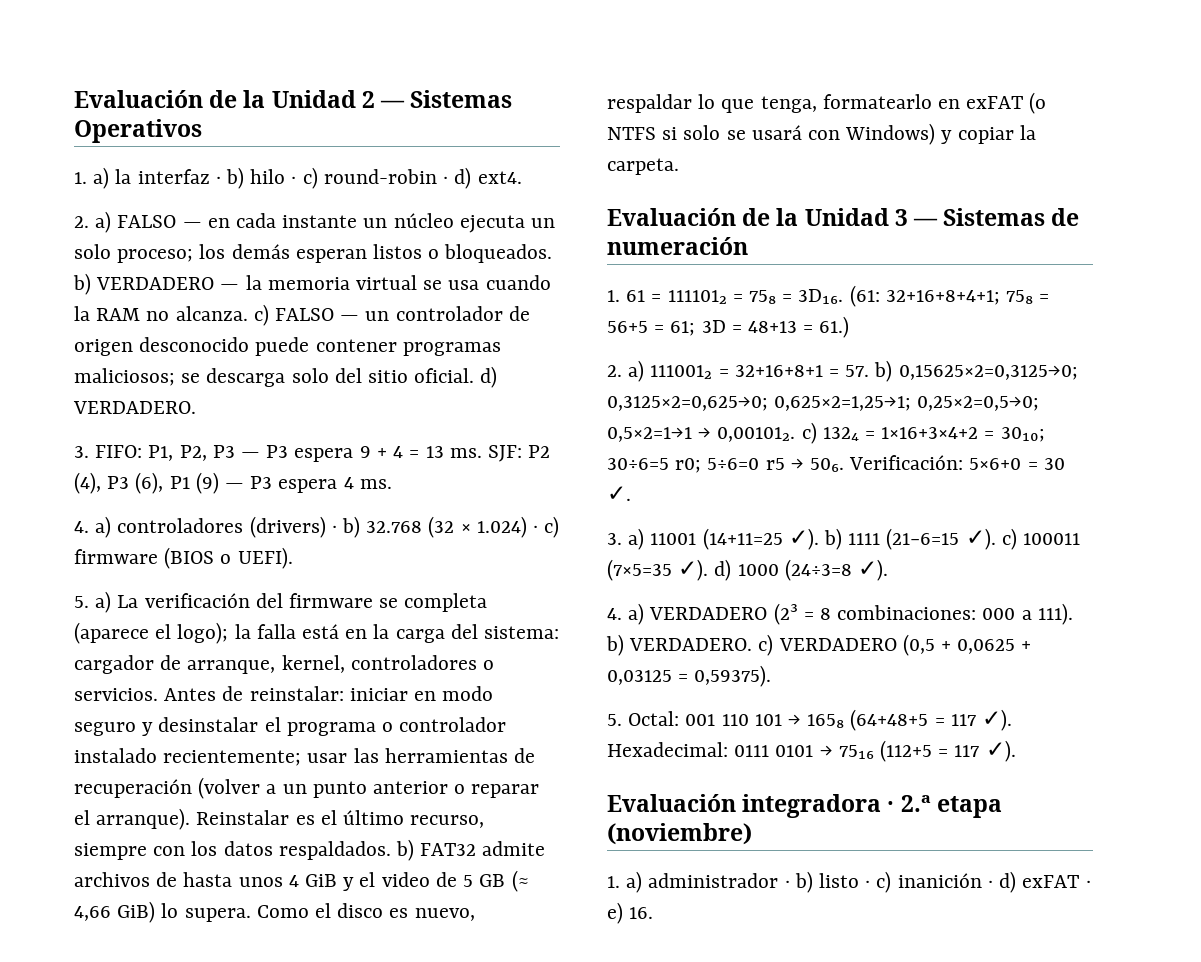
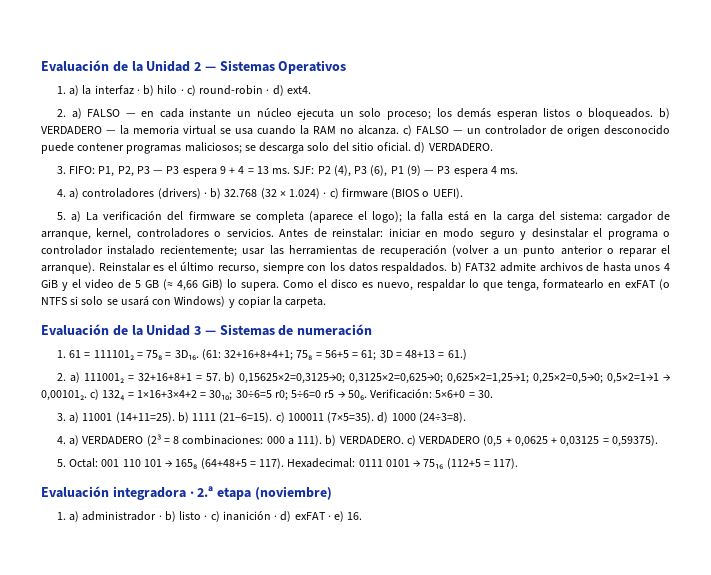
- 2. a) 111001₂ = 32+16+8+1 = 57. b) 0,15625×2=0,3125→0; 0,3125×2=0,625→0; 0,625×2=1,25→1; 0,25×2=0,5→0; 0,5×2=1→1 → 0,00101₂. c) 132₄ = 1×16+3×4+2 = 30₁₀; 30÷6=5 r0; 5÷6=0 r5 → 50₆. Verificación: 5×6+0 = 30 ✓.
+ 2. a) 111001₂ = 32+16+8+1 = 57. b) 0,15625×2=0,3125→0; 0,3125×2=0,625→0; 0,625×2=1,25→1; 0,25×2=0,5→0; 0,5×2=1→1 → 0,00101₂. c) 132₄ = 1×16+3×4+2 = 30₁₀; 30÷6=5 r0; 5÷6=0 r5 → 50₆. Verificación: 5×6+0 = 30.
- 3. a) 11001 (14+11=25 ✓). b) 1111 (21−6=15 ✓). c) 100011 (7×5=35 ✓). d) 1000 (24÷3=8 ✓).
+ 3. a) 11001 (14+11=25). b) 1111 (21−6=15). c) 100011 (7×5=35). d) 1000 (24÷3=8).
- 5. Octal: 001 110 101 → 165₈ (64+48+5 = 117 ✓).
+ 5. Octal: 001 110 101 → 165₈ (64+48+5 = 117).
- Hexadecimal: 0111 0101 → 75₁₆ (112+5 = 117 ✓).
+ Hexadecimal: 0111 0101 → 75₁₆ (112+5 = 117).

